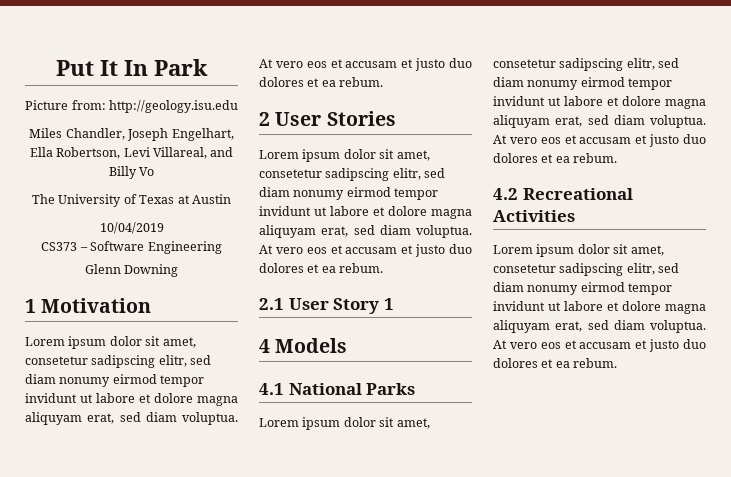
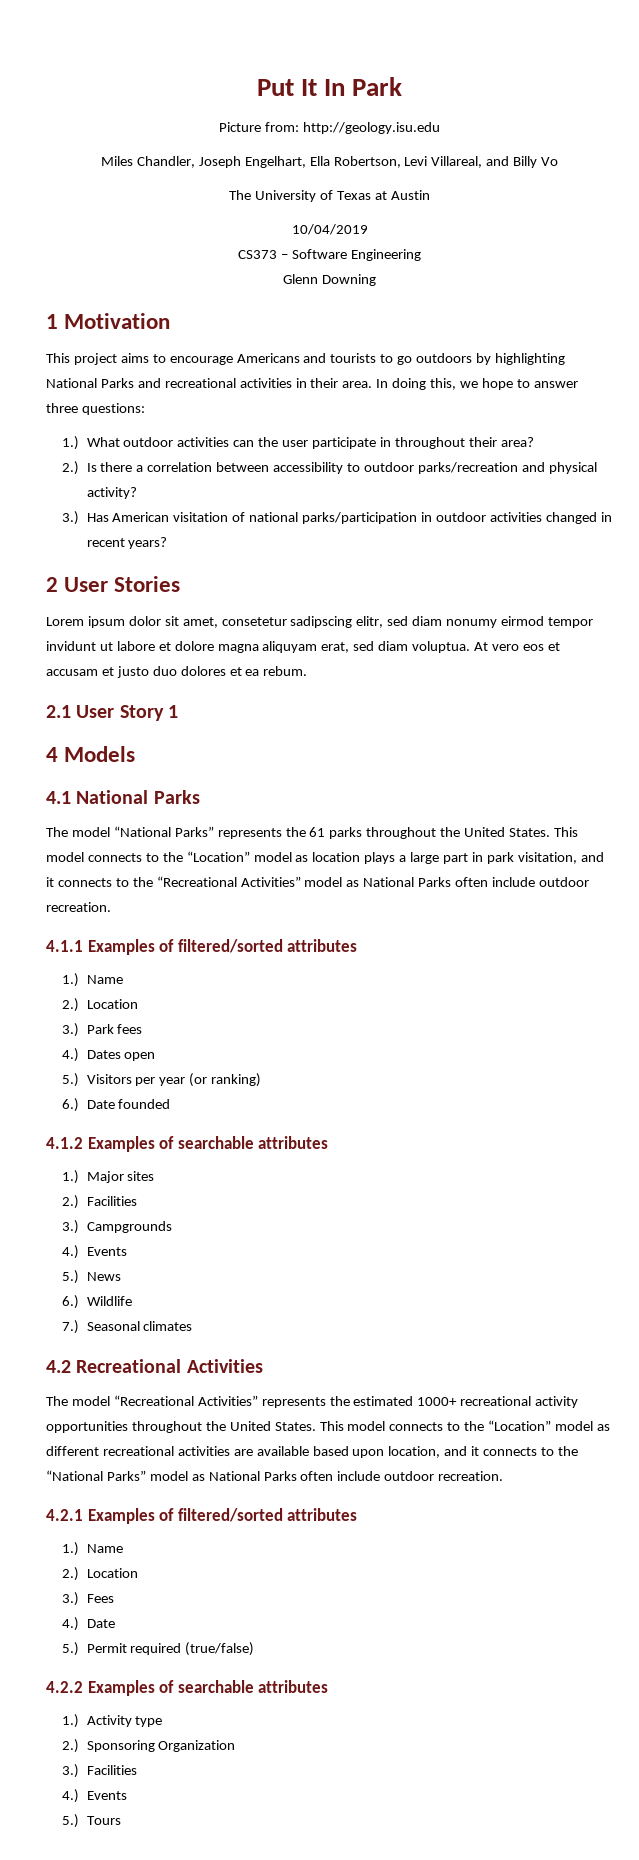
  1 Motivation
- Lorem ipsum dolor sit amet, consetetur sadipscing elitr, sed diam nonumy eirmod tempor invidunt ut labore et dolore magna aliquyam erat, sed diam voluptua. At vero eos et accusam et justo duo dolores et ea rebum.
+ This project aims to encourage Americans and tourists to go outdoors by highlighting National Parks and recreational activities in their area. In doing this, we hope to answer three questions:
+ 1.) What outdoor activities can the user participate in throughout their area?
+ 2.) Is there a correlation between accessibility to outdoor parks/recreation and physical activity?
+ 3.) Has American visitation of national parks/participation in outdoor activities changed in recent years?
  4.1 National Parks
- Lorem ipsum dolor sit amet, consetetur sadipscing elitr, sed diam nonumy eirmod tempor invidunt ut labore et dolore magna aliquyam erat, sed diam voluptua. At vero eos et accusam et justo duo dolores et ea rebum.
+ The model “National Parks” represents the 61 parks throughout the United States. This model connects to the “Location” model as location plays a large part in park visitation, and it connects to the “Recreational Activities” model as National Parks often include outdoor recreation.
+ 4.1.1 Examples of filtered/sorted attributes
+ 1.) Name
+ 2.) Location
+ 3.) Park fees
+ 4.) Dates open
+ 5.) Visitors per year (or ranking)
+ 6.) Date founded
+ 4.1.2 Examples of searchable attributes
+ 1.) Major sites
+ 2.) Facilities
+ 3.) Campgrounds
+ 4.) Events
+ 5.) News
+ 6.) Wildlife
+ 7.) Seasonal climates
  4.2 Recreational Activities
- Lorem ipsum dolor sit amet, consetetur sadipscing elitr, sed diam nonumy eirmod tempor invidunt ut labore et dolore magna aliquyam erat, sed diam voluptua. At vero eos et accusam et justo duo dolores et ea rebum.
+ The model “Recreational Activities” represents the estimated 1000+ recreational activity opportunities throughout the United States. This model connects to the “Location” model as different recreational activities are available based upon location, and it connects to the “National Parks” model as National Parks often include outdoor recreation.
+ 4.2.1 Examples of filtered/sorted attributes
+ 1.) Name
+ 2.) Location
+ 3.) Fees
+ 4.) Date
+ 5.) Permit required (true/false)
+ 4.2.2 Examples of searchable attributes
+ 1.) Activity type
+ 2.) Sponsoring Organization
+ 3.) Facilities
+ 4.) Events
+ 5.) Tours

